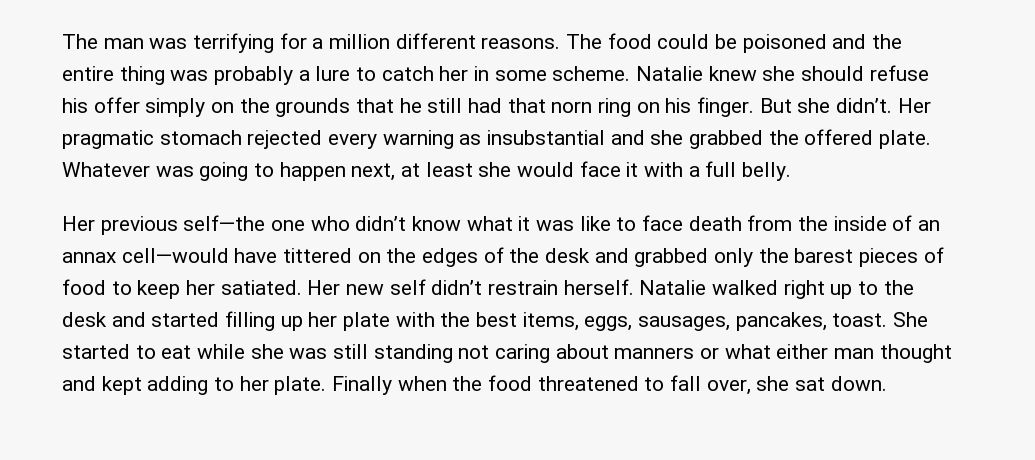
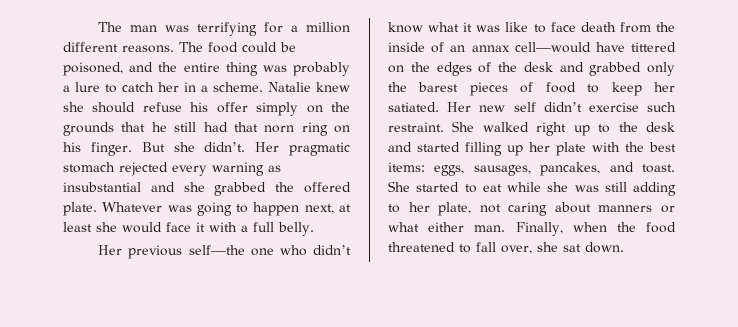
- The food could be poisoned and the entire thing was probably a lure to catch her in some scheme.
+ The food could be poisoned, and the entire thing was probably a lure to catch her in a scheme.
- Her new self didn’t restrain herself. Natalie walked right up to the desk and started filling up her plate with the best items, eggs, sausages, pancakes, toast.
+ Her new self didn’t exercise such restraint. She walked right up to the desk and started filling up her plate with the best items: eggs, sausages, pancakes, and toast.
- She started to eat while she was still standing not caring about manners or what either man thought and kept adding to her plate. Finally when the food threatened to fall over, she sat down.
+ She started to eat while she was still adding to her plate, not caring about manners or what either man. Finally, when the food threatened to fall over, she sat down.

